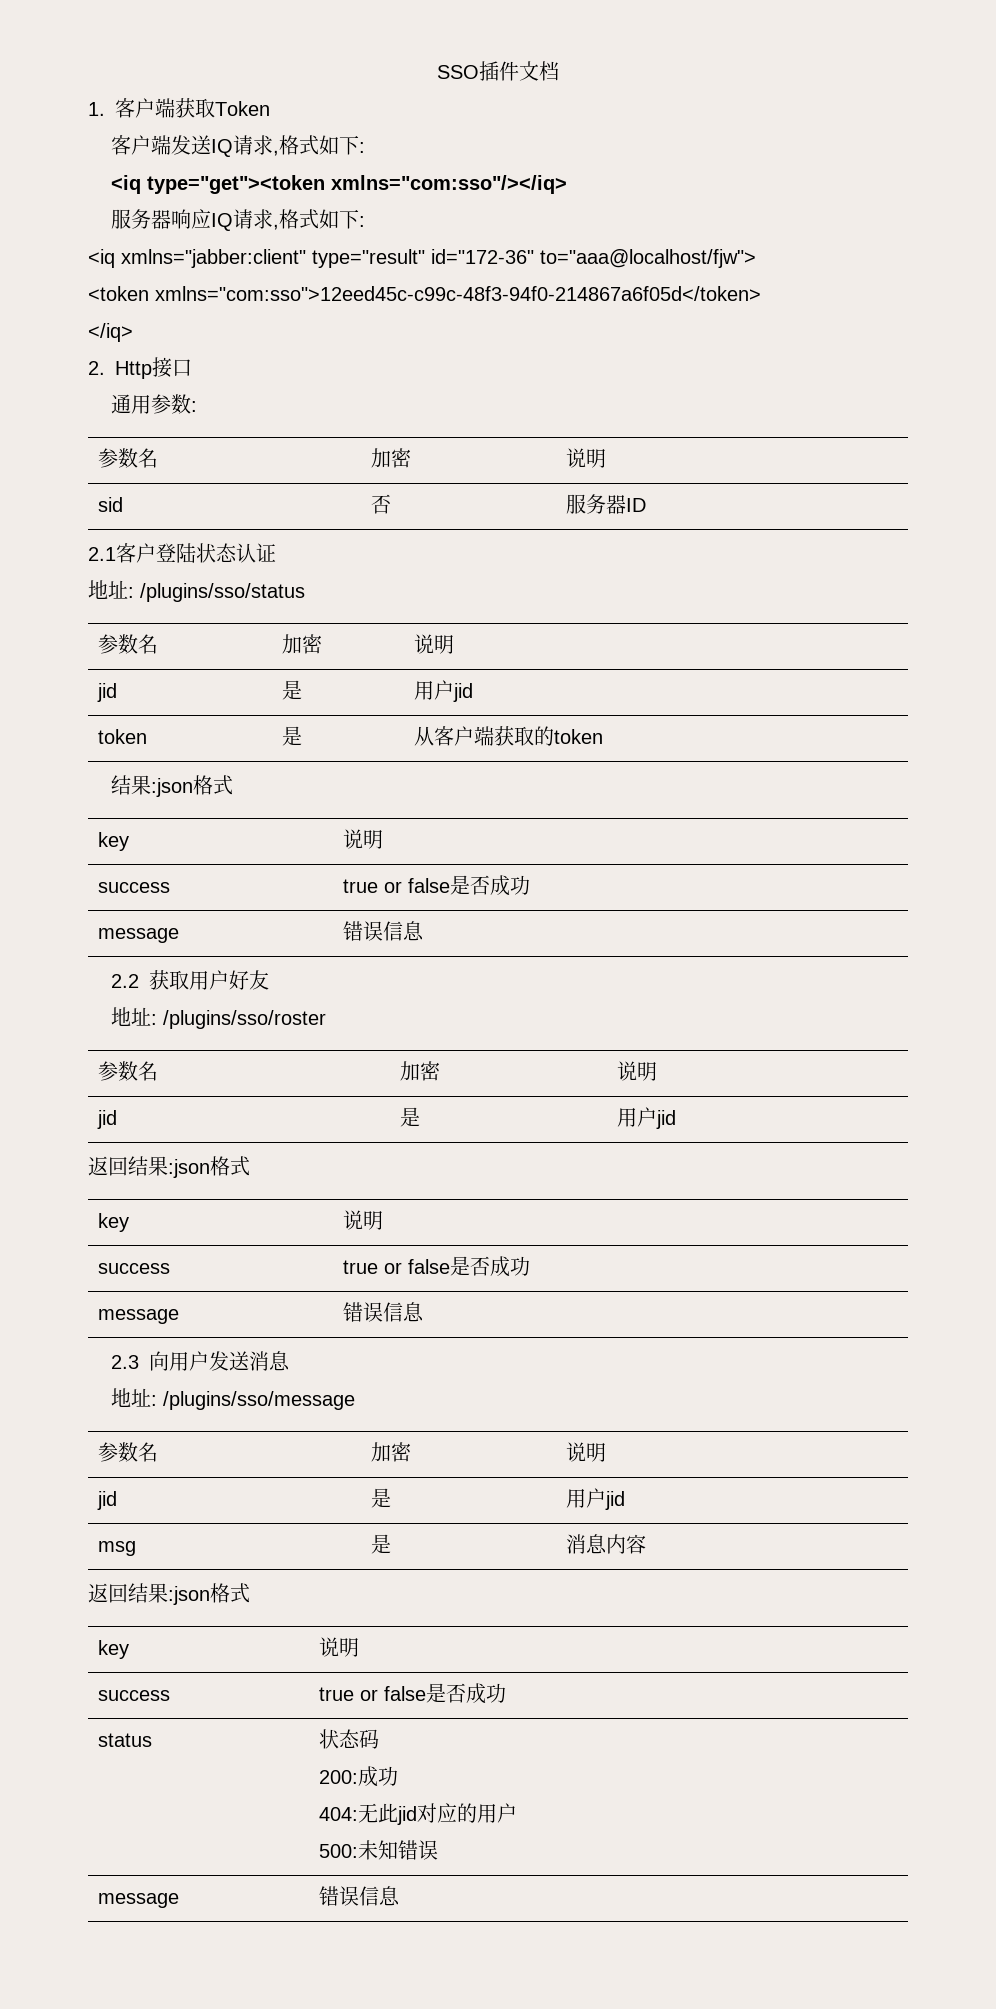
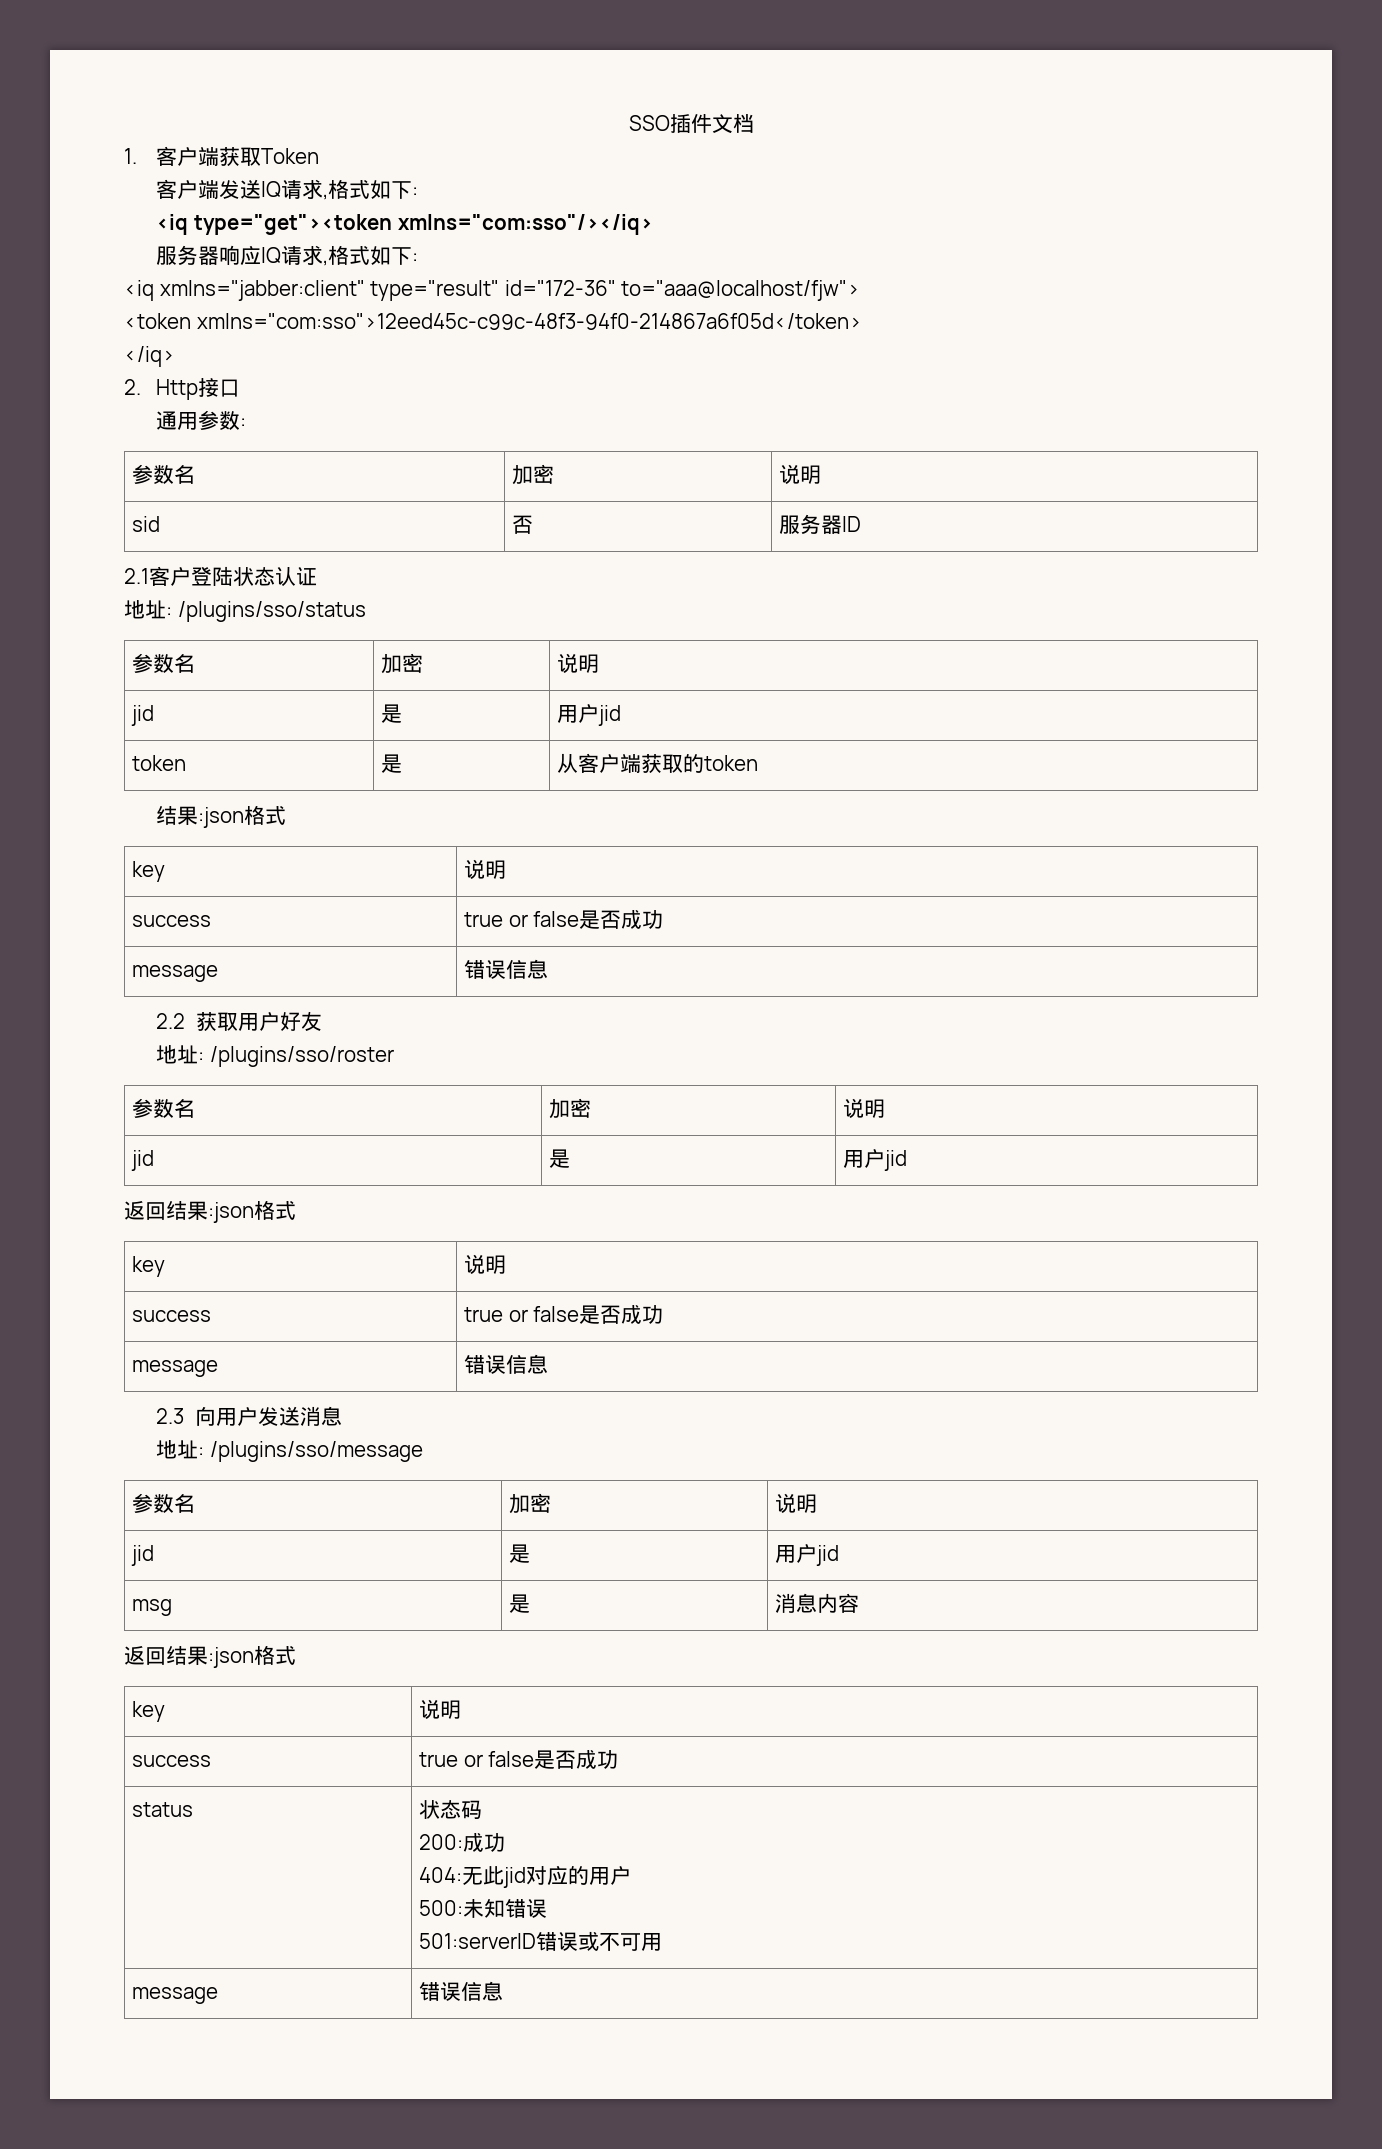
  status | 状态码
  200:成功
  404:无此jid对应的用户
  500:未知错误
+ 501:serverID错误或不可用

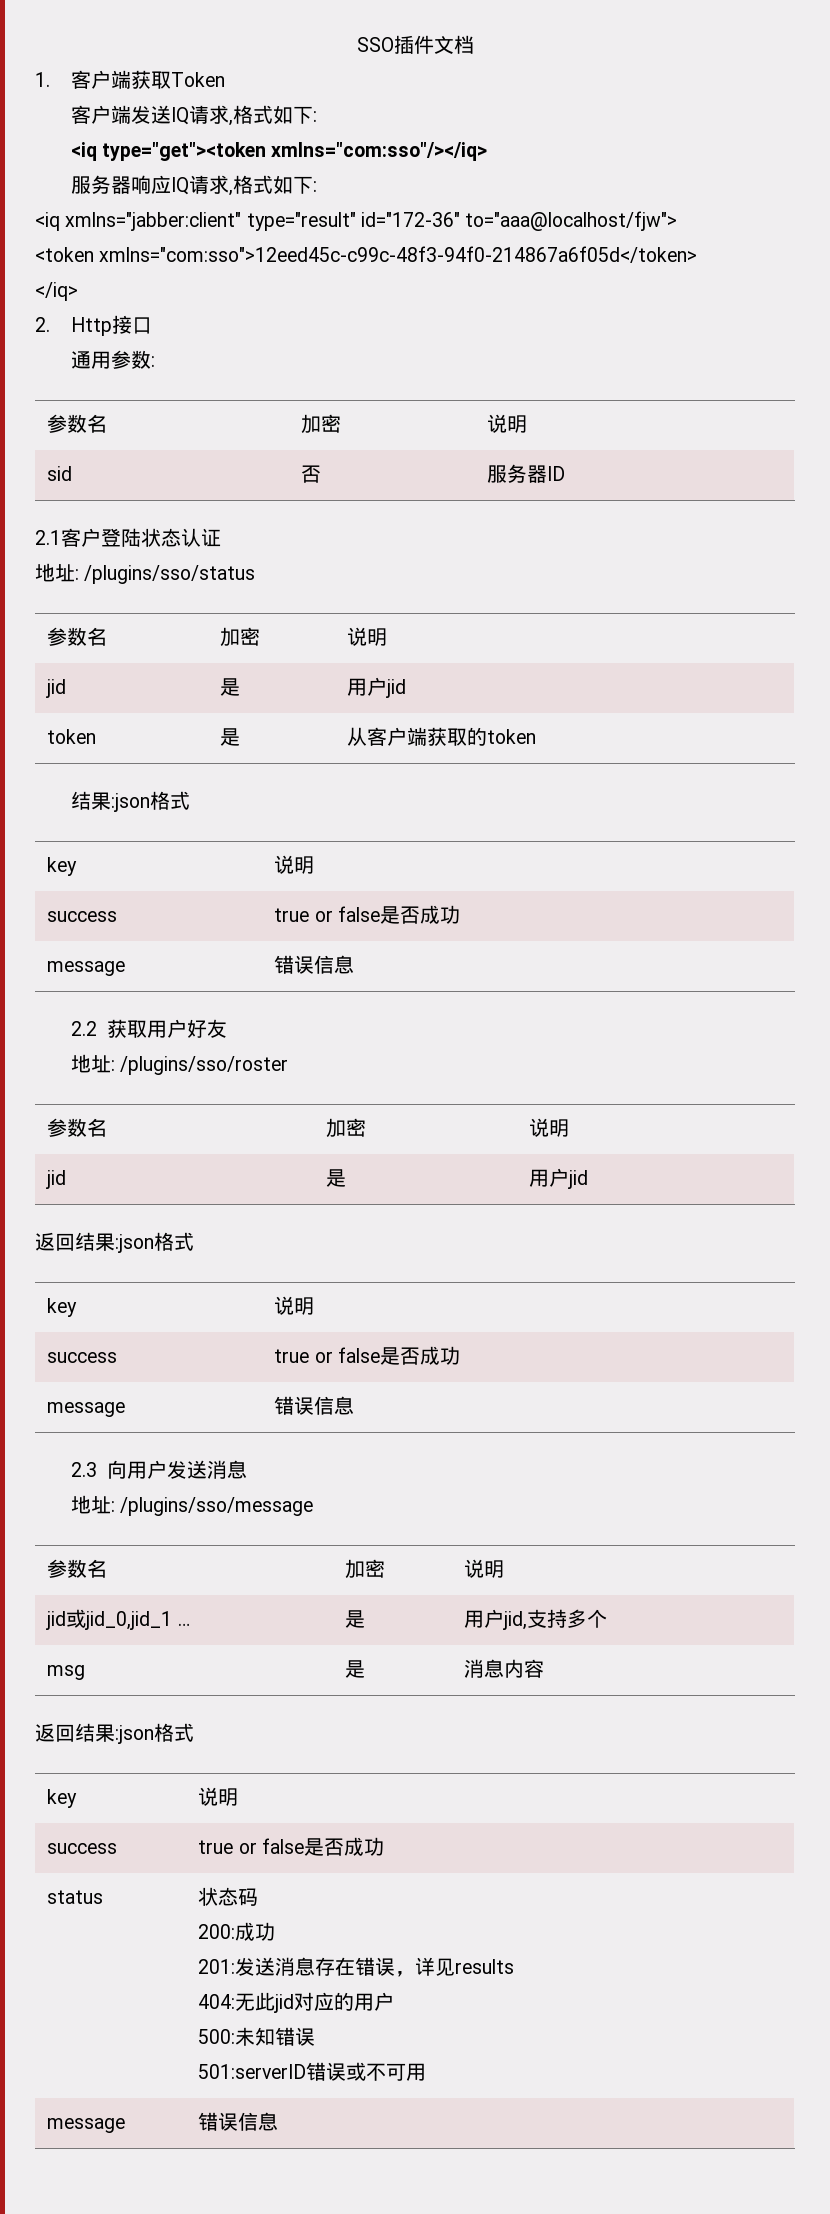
  地址: /plugins/sso/message
  参数名 | 加密 | 说明
- jid | 是 | 用户jid
+ jid或jid_0,jid_1 … | 是 | 用户jid,支持多个
  status | 状态码
  200:成功
+ 201:发送消息存在错误，详见results

